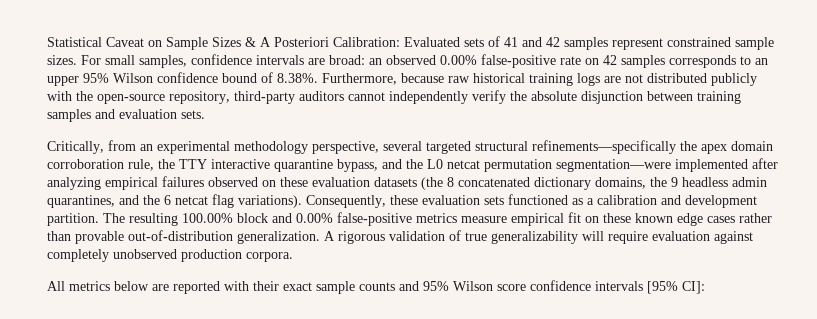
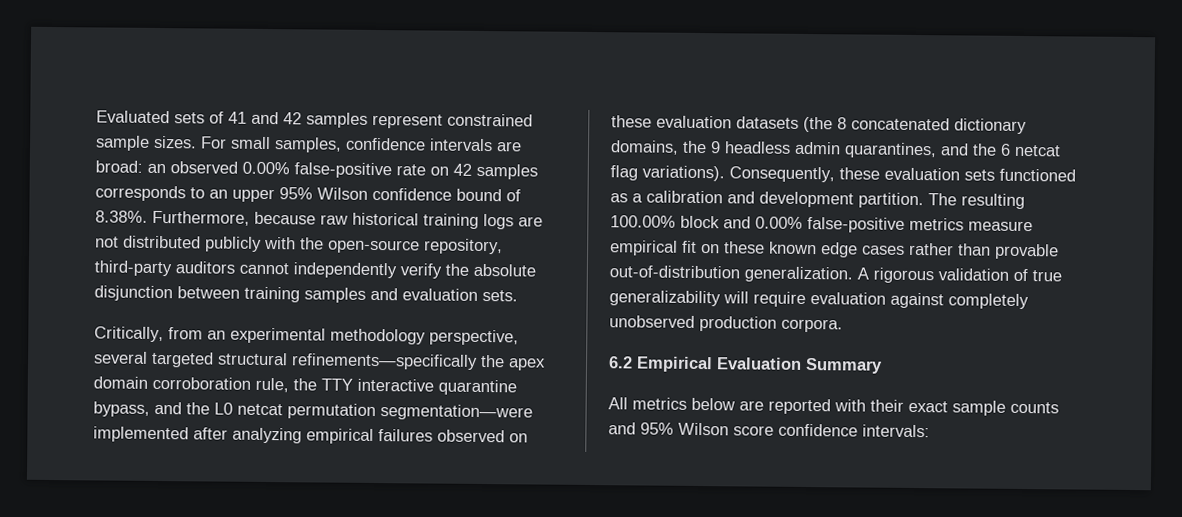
- Statistical Caveat on Sample Sizes & A Posteriori Calibration: Evaluated sets of 41 and 42 samples represent constrained sample sizes.
+ Evaluated sets of 41 and 42 samples represent constrained sample sizes.
+ 6.2 Empirical Evaluation Summary
- All metrics below are reported with their exact sample counts and 95% Wilson score confidence intervals [95% CI]:
+ All metrics below are reported with their exact sample counts and 95% Wilson score confidence intervals:

